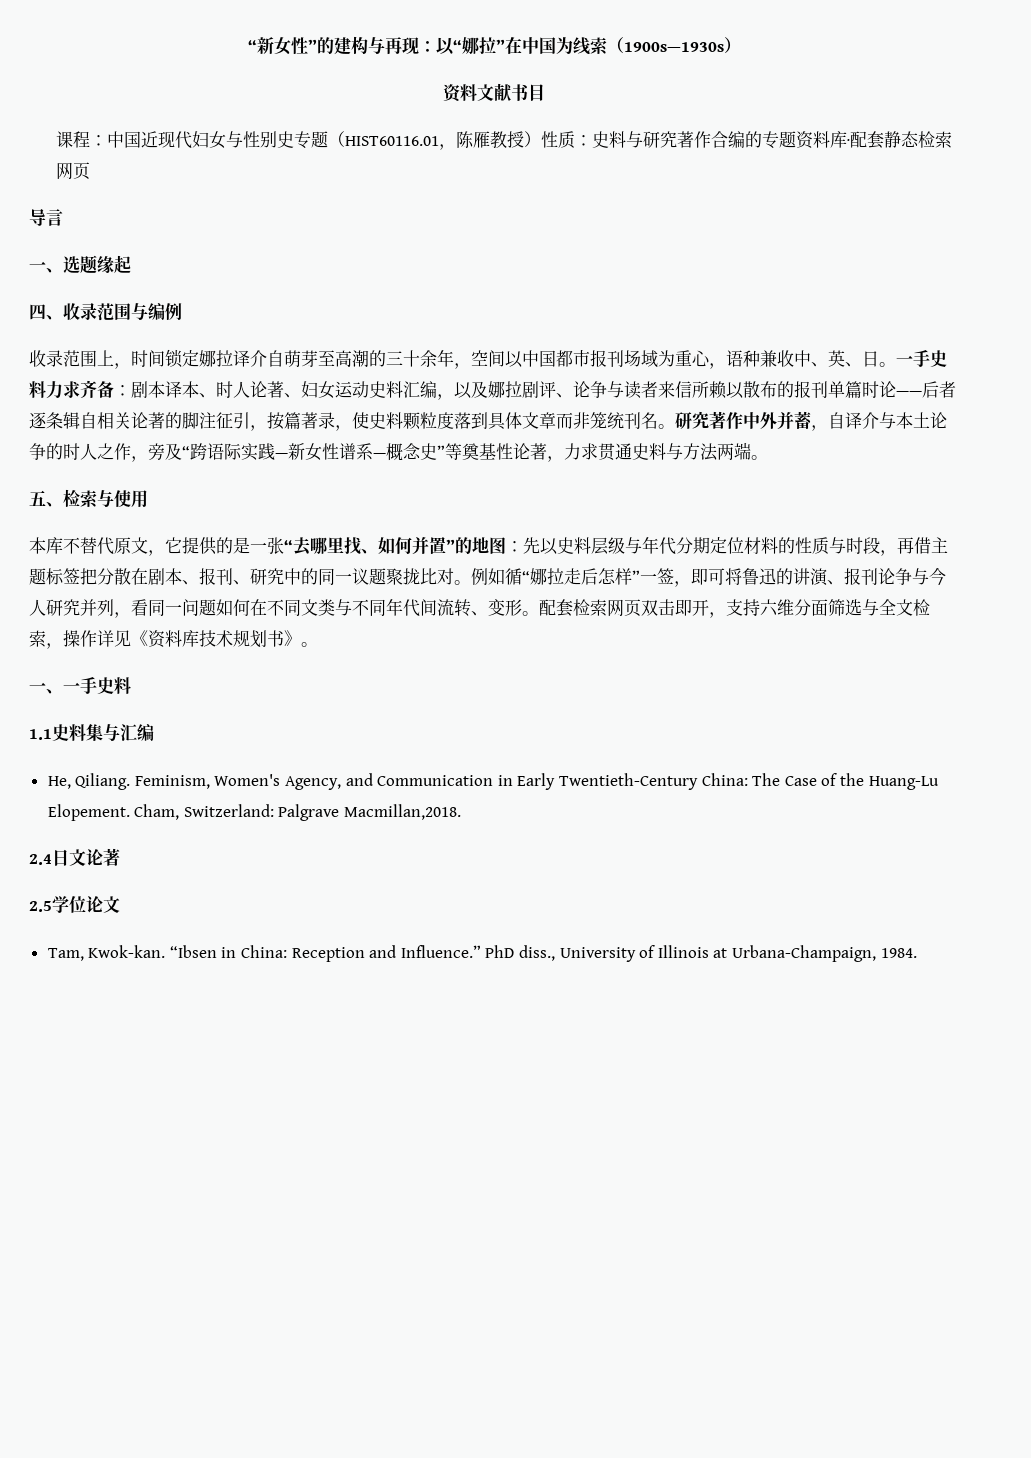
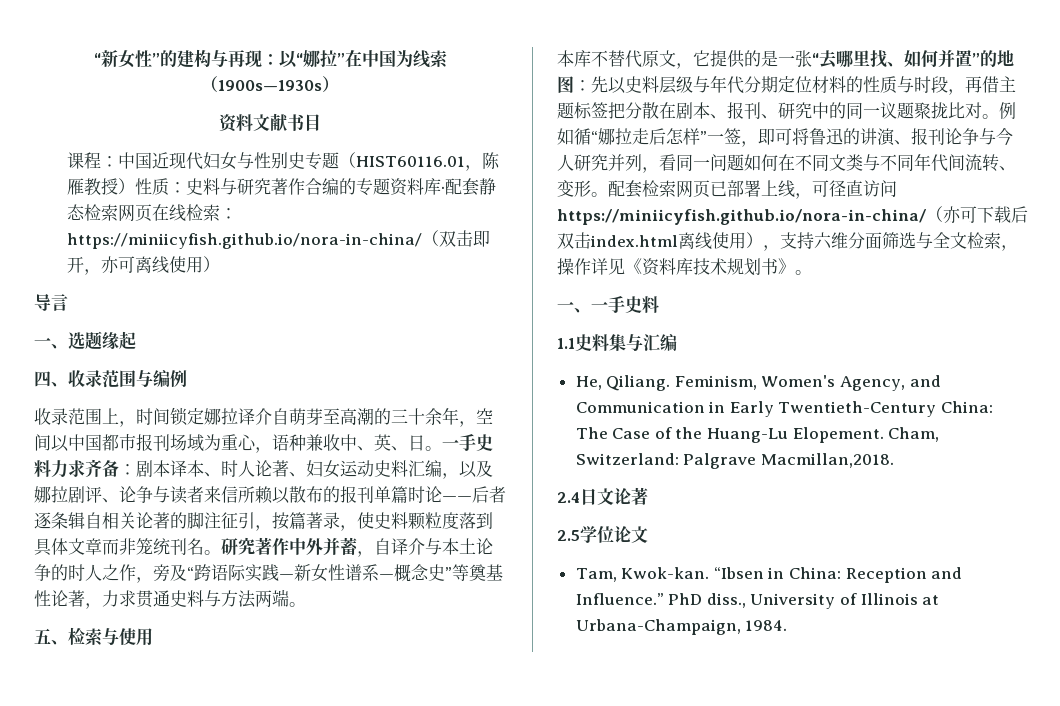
- 课程：中国近现代妇女与性别史专题（HIST60116.01，陈雁教授）性质：史料与研究著作合编的专题资料库·配套静态检索网页
+ 课程：中国近现代妇女与性别史专题（HIST60116.01，陈雁教授）性质：史料与研究著作合编的专题资料库·配套静态检索网页在线检索：https://miniicyfish.github.io/nora-in-china/（双击即开，亦可离线使用）
- 配套检索网页双击即开，支持六维分面筛选与全文检索，操作详见《资料库技术规划书》。
+ 配套检索网页已部署上线，可径直访问https://miniicyfish.github.io/nora-in-china/（亦可下载后双击index.html离线使用），支持六维分面筛选与全文检索，操作详见《资料库技术规划书》。

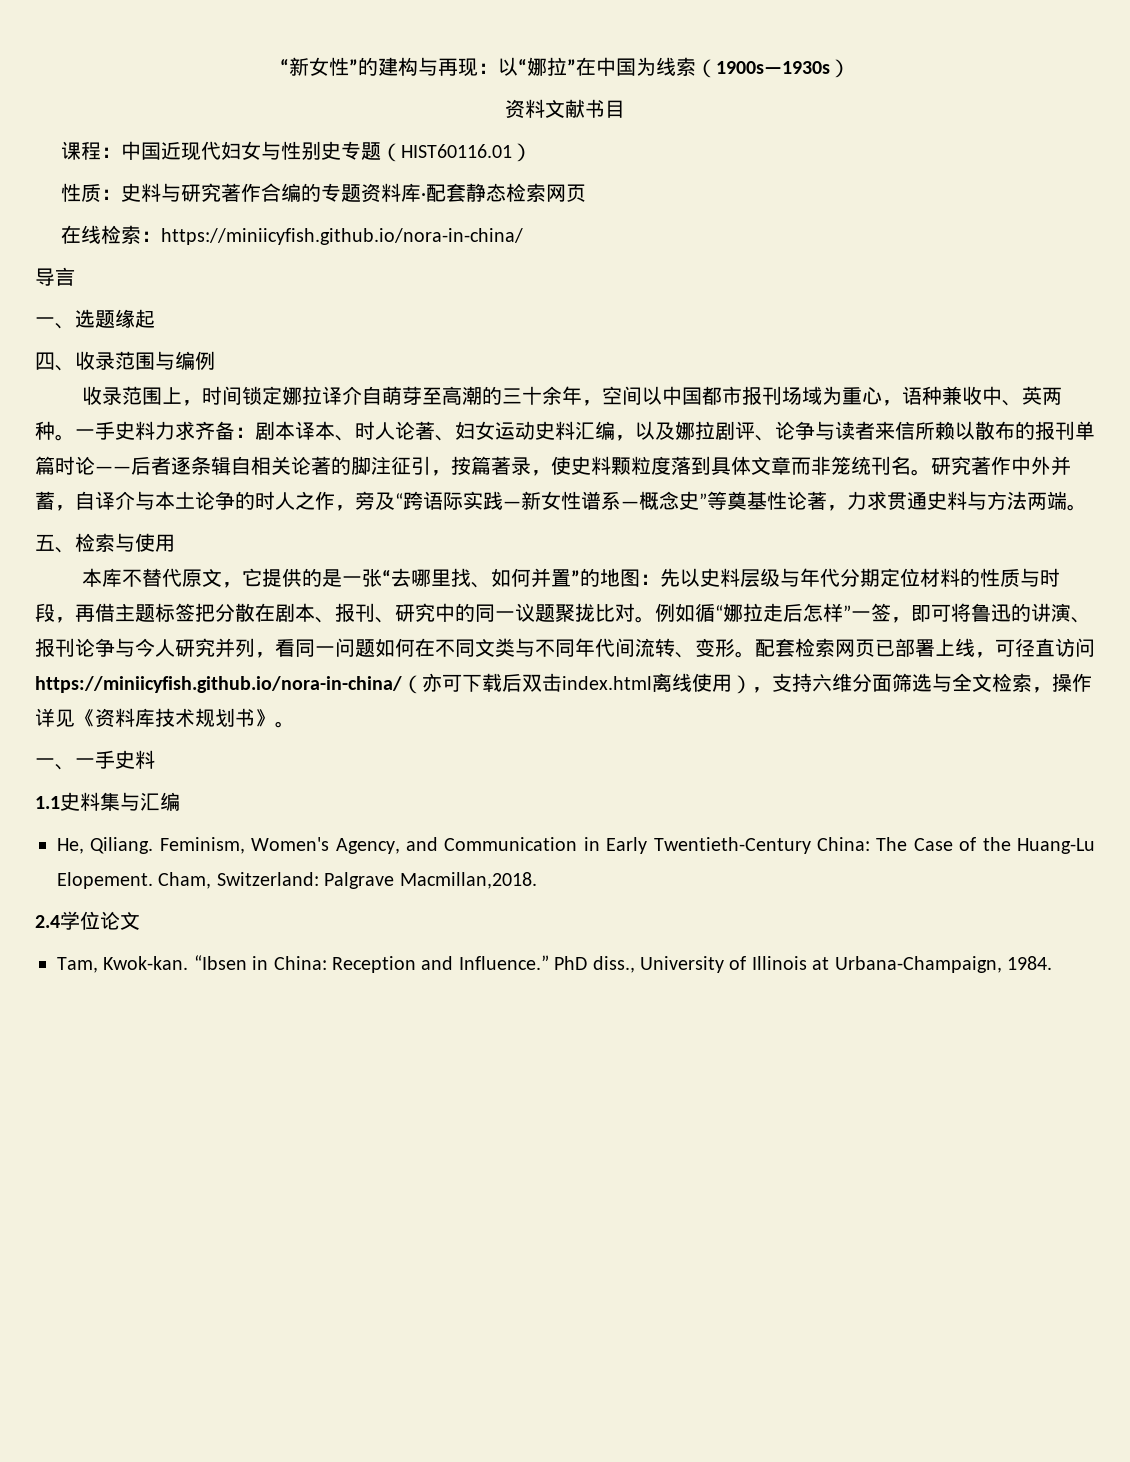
- 课程：中国近现代妇女与性别史专题（HIST60116.01，陈雁教授）性质：史料与研究著作合编的专题资料库·配套静态检索网页在线检索：https://miniicyfish.github.io/nora-in-china/（双击即开，亦可离线使用）
+ 课程：中国近现代妇女与性别史专题（HIST60116.01）
+ 性质：史料与研究著作合编的专题资料库·配套静态检索网页
+ 在线检索：https://miniicyfish.github.io/nora-in-china/
- 收录范围上，时间锁定娜拉译介自萌芽至高潮的三十余年，空间以中国都市报刊场域为重心，语种兼收中、英、日。
+ 收录范围上，时间锁定娜拉译介自萌芽至高潮的三十余年，空间以中国都市报刊场域为重心，语种兼收中、英两种。
- 2.4日文论著
- 2.5学位论文
+ 2.4学位论文

